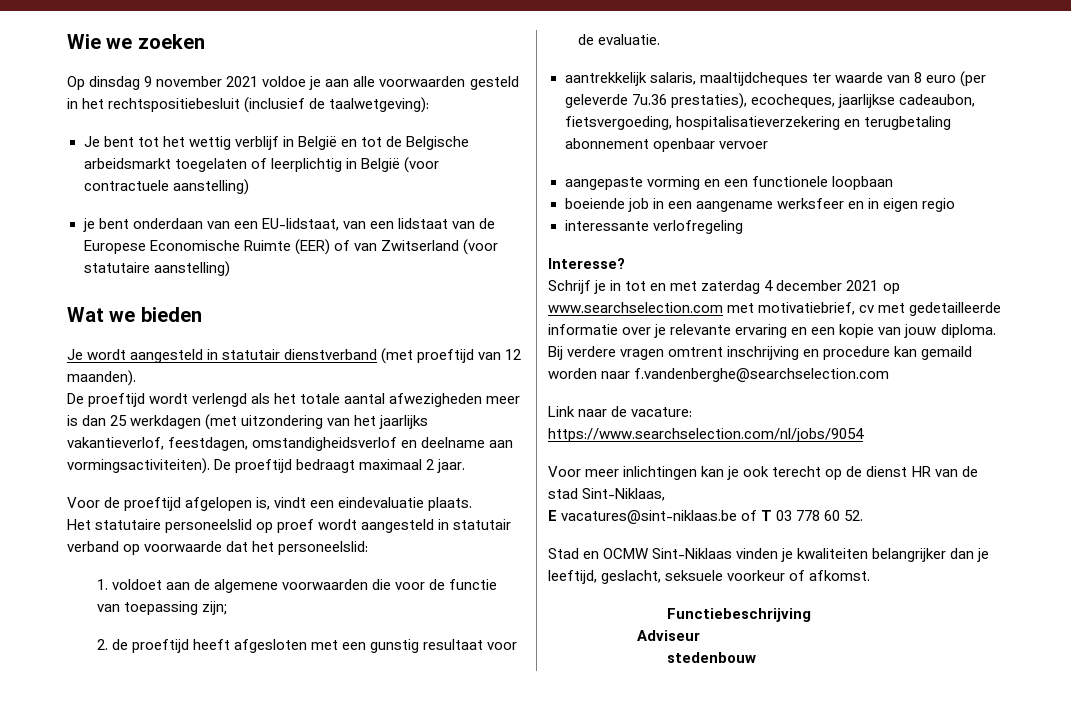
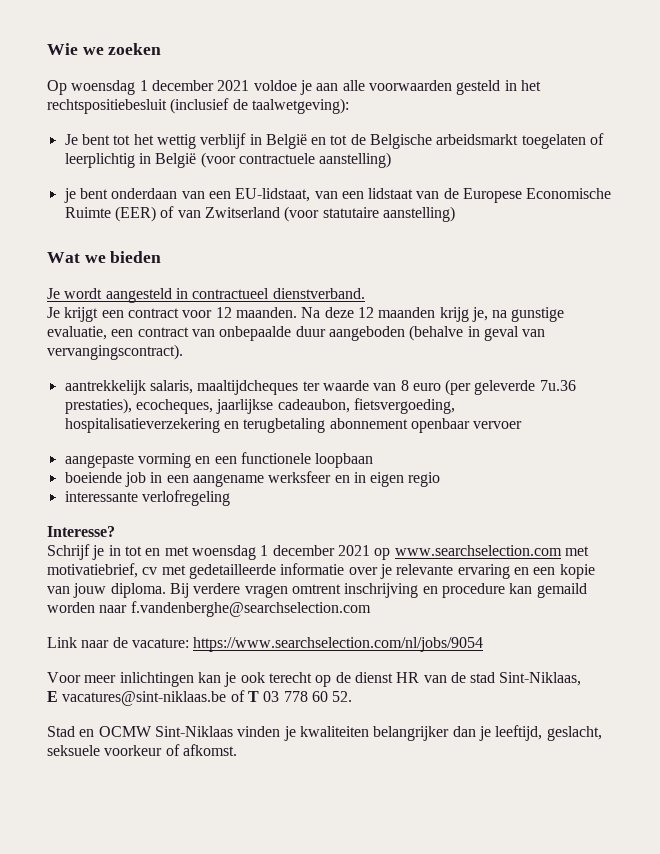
- Op dinsdag 9 november 2021 voldoe je aan alle voorwaarden gesteld in het rechtspositiebesluit (inclusief de taalwetgeving):
+ Op woensdag 1 december 2021 voldoe je aan alle voorwaarden gesteld in het rechtspositiebesluit (inclusief de taalwetgeving):
- Je wordt aangesteld in statutair dienstverband (met proeftijd van 12 maanden).
- De proeftijd wordt verlengd als het totale aantal afwezigheden meer is dan 25 werkdagen (met uitzondering van het jaarlijks vakantieverlof, feestdagen, omstandigheidsverlof en deelname aan vormingsactiviteiten). De proeftijd bedraagt maximaal 2 jaar.
- Voor de proeftijd afgelopen is, vindt een eindevaluatie plaats.
- Het statutaire personeelslid op proef wordt aangesteld in statutair verband op voorwaarde dat het personeelslid:
- 1. voldoet aan de algemene voorwaarden die voor de functie van toepassing zijn;
- 2. de proeftijd heeft afgesloten met een gunstig resultaat voor de evaluatie.
+ Je wordt aangesteld in contractueel dienstverband.
+ Je krijgt een contract voor 12 maanden. Na deze 12 maanden krijg je, na gunstige evaluatie, een contract van onbepaalde duur aangeboden (behalve in geval van vervangingscontract).
- Schrijf je in tot en met zaterdag 4 december 2021 op www.searchselection.com met motivatiebrief, cv met gedetailleerde informatie over je relevante ervaring en een kopie van jouw diploma.
+ Schrijf je in tot en met woensdag 1 december 2021 op www.searchselection.com met motivatiebrief, cv met gedetailleerde informatie over je relevante ervaring en een kopie van jouw diploma.
- Functiebeschrijving
- Adviseur
- stedenbouw

